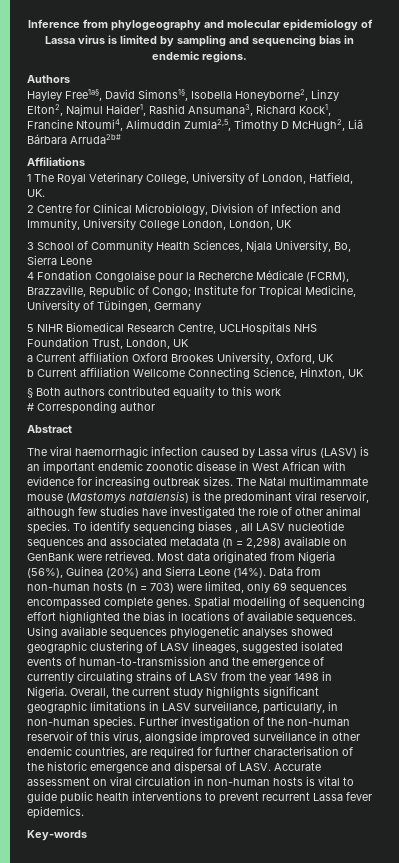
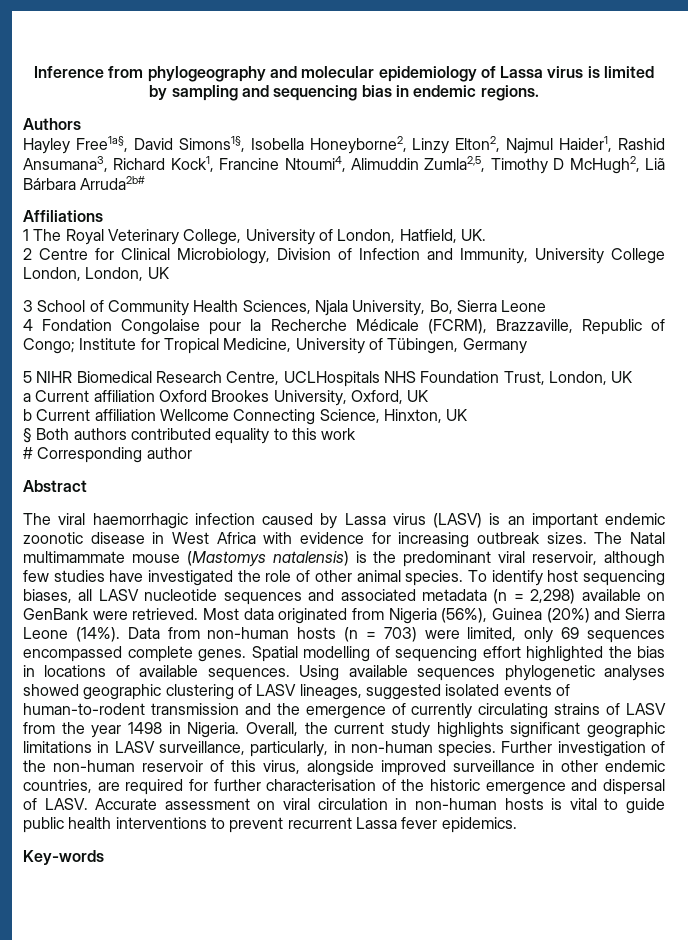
- The viral haemorrhagic infection caused by Lassa virus (LASV) is an important endemic zoonotic disease in West African with evidence for increasing outbreak sizes.
+ The viral haemorrhagic infection caused by Lassa virus (LASV) is an important endemic zoonotic disease in West Africa with evidence for increasing outbreak sizes.
- To identify sequencing biases , all LASV nucleotide sequences and associated metadata (n = 2,298) available on GenBank were retrieved.
+ To identify host sequencing biases, all LASV nucleotide sequences and associated metadata (n = 2,298) available on GenBank were retrieved.
- Using available sequences phylogenetic analyses showed geographic clustering of LASV lineages, suggested isolated events of human-to-transmission and the emergence of currently circulating strains of LASV from the year 1498 in Nigeria.
+ Using available sequences phylogenetic analyses showed geographic clustering of LASV lineages, suggested isolated events of human-to-rodent transmission and the emergence of currently circulating strains of LASV from the year 1498 in Nigeria.

